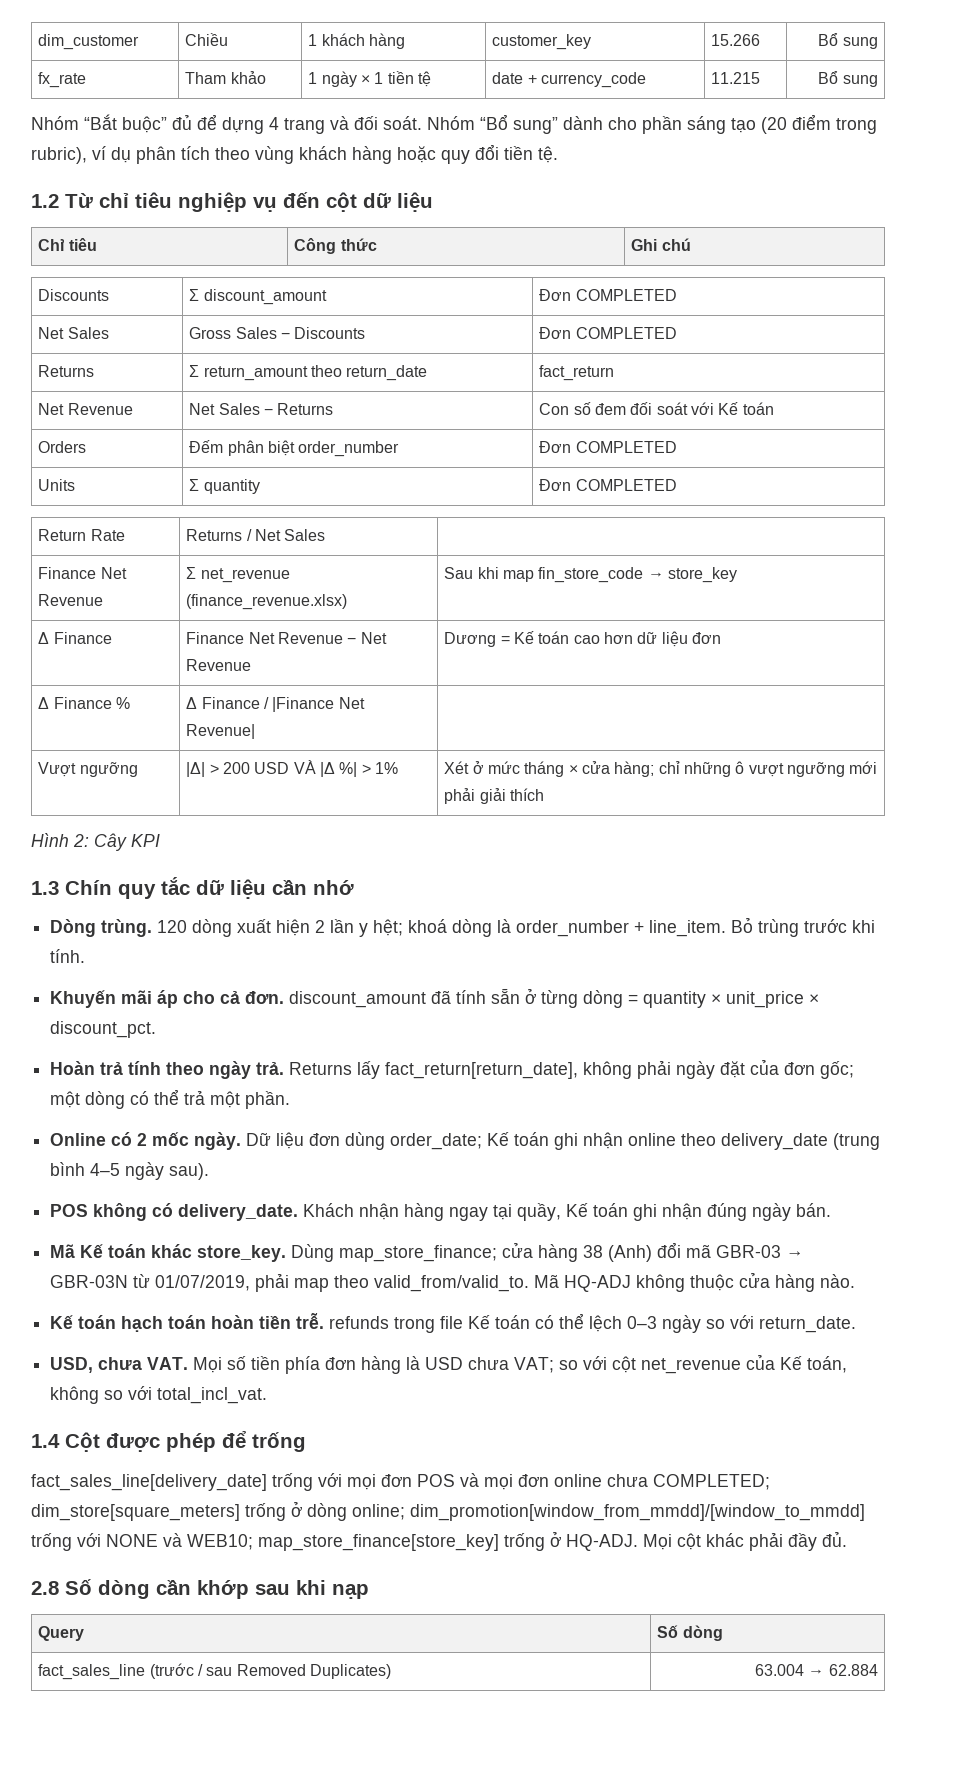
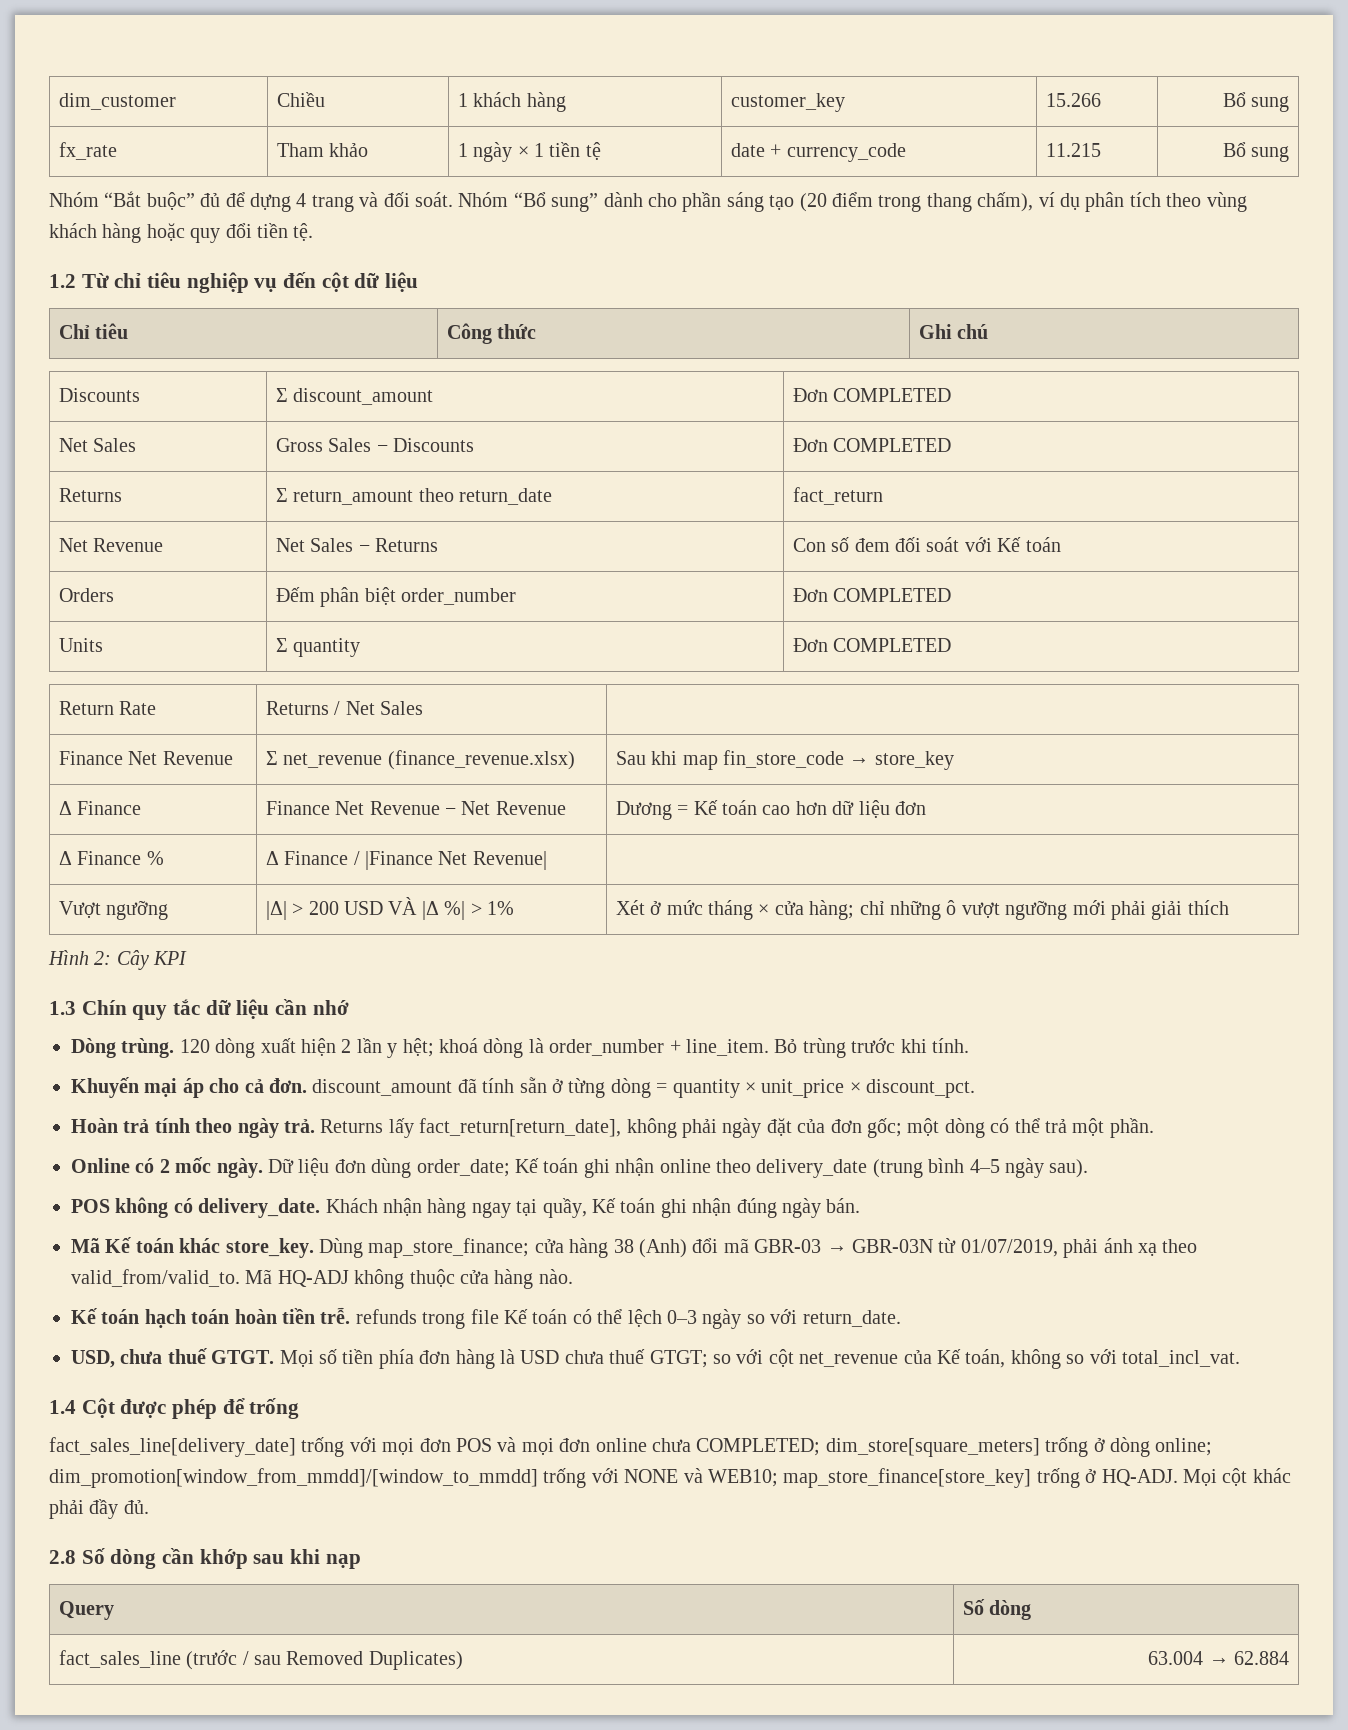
- Nhóm “Bổ sung” dành cho phần sáng tạo (20 điểm trong rubric), ví dụ phân tích theo vùng khách hàng hoặc quy đổi tiền tệ.
+ Nhóm “Bổ sung” dành cho phần sáng tạo (20 điểm trong thang chấm), ví dụ phân tích theo vùng khách hàng hoặc quy đổi tiền tệ.
- Khuyến mãi áp cho cả đơn. discount_amount đã tính sẵn ở từng dòng = quantity × unit_price × discount_pct.
+ Khuyến mại áp cho cả đơn. discount_amount đã tính sẵn ở từng dòng = quantity × unit_price × discount_pct.
- Dùng map_store_finance; cửa hàng 38 (Anh) đổi mã GBR-03 → GBR-03N từ 01/07/2019, phải map theo valid_from/valid_to.
+ Dùng map_store_finance; cửa hàng 38 (Anh) đổi mã GBR-03 → GBR-03N từ 01/07/2019, phải ánh xạ theo valid_from/valid_to.
- USD, chưa VAT. Mọi số tiền phía đơn hàng là USD chưa VAT; so với cột net_revenue của Kế toán, không so với total_incl_vat.
+ USD, chưa thuế GTGT. Mọi số tiền phía đơn hàng là USD chưa thuế GTGT; so với cột net_revenue của Kế toán, không so với total_incl_vat.

